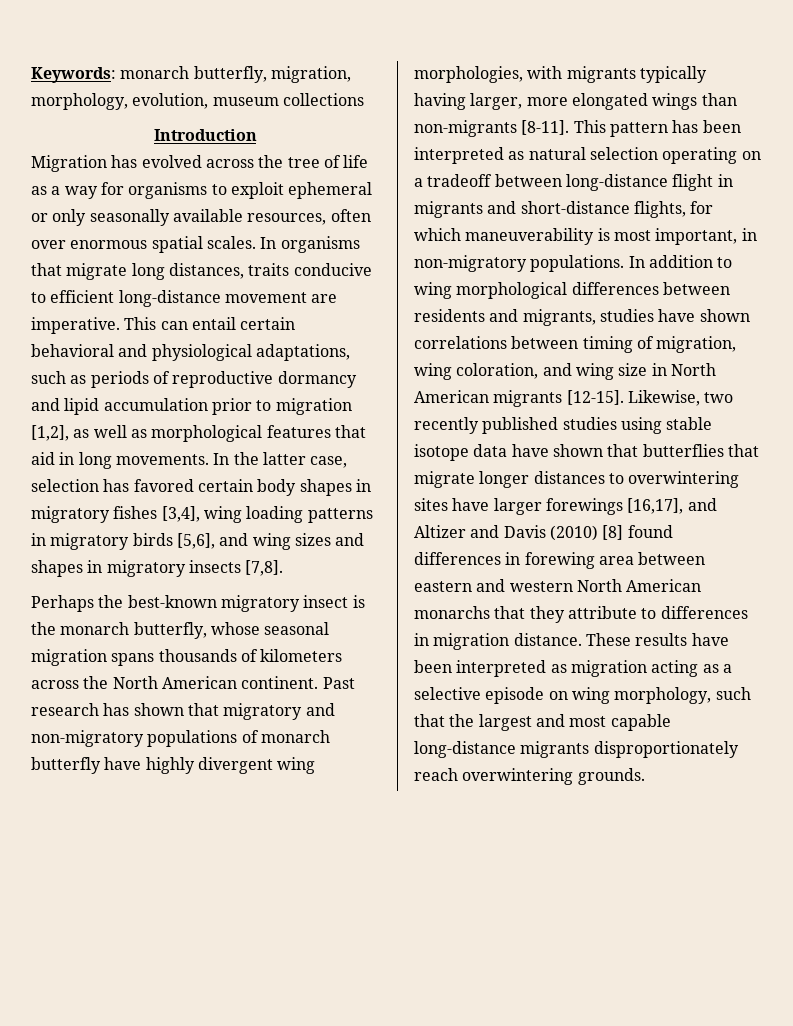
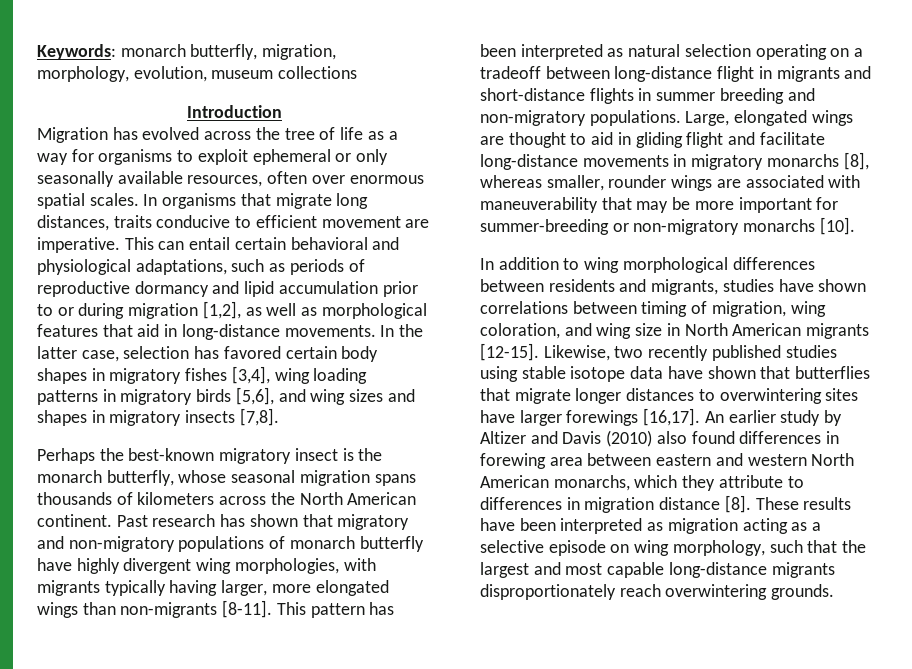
- In organisms that migrate long distances, traits conducive to efficient long-distance movement are imperative.
+ In organisms that migrate long distances, traits conducive to efficient movement are imperative.
- This can entail certain behavioral and physiological adaptations, such as periods of reproductive dormancy and lipid accumulation prior to migration [1,2], as well as morphological features that aid in long movements.
+ This can entail certain behavioral and physiological adaptations, such as periods of reproductive dormancy and lipid accumulation prior to or during migration [1,2], as well as morphological features that aid in long-distance movements.
- This pattern has been interpreted as natural selection operating on a tradeoff between long-distance flight in migrants and short-distance flights, for which maneuverability is most important, in non-migratory populations. In addition to wing morphological differences between residents and migrants, studies have shown correlations between timing of migration, wing coloration, and wing size in North American migrants [12-15].
+ This pattern has been interpreted as natural selection operating on a tradeoff between long-distance flight in migrants and short-distance flights in summer breeding and non-migratory populations. Large, elongated wings are thought to aid in gliding flight and facilitate long-distance movements in migratory monarchs [8], whereas smaller, rounder wings are associated with maneuverability that may be more important for summer-breeding or non-migratory monarchs [10].
+ In addition to wing morphological differences between residents and migrants, studies have shown correlations between timing of migration, wing coloration, and wing size in North American migrants [12-15].
- Likewise, two recently published studies using stable isotope data have shown that butterflies that migrate longer distances to overwintering sites have larger forewings [16,17], and Altizer and Davis (2010) [8] found differences in forewing area between eastern and western North American monarchs that they attribute to differences in migration distance.
+ Likewise, two recently published studies using stable isotope data have shown that butterflies that migrate longer distances to overwintering sites have larger forewings [16,17]. An earlier study by Altizer and Davis (2010) also found differences in forewing area between eastern and western North American monarchs, which they attribute to differences in migration distance [8].

